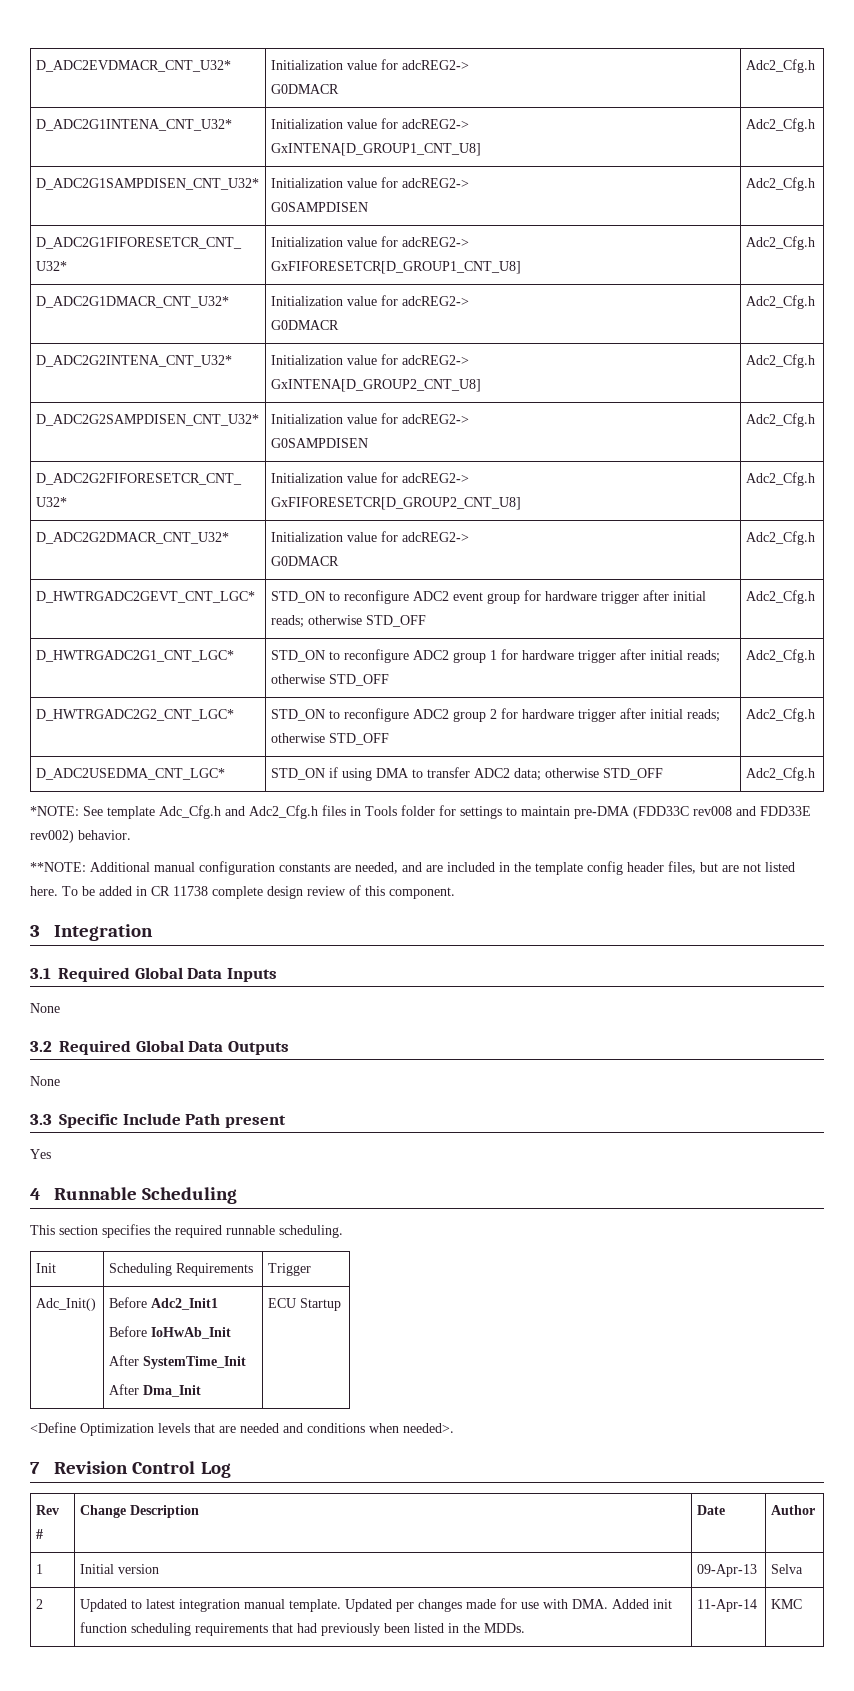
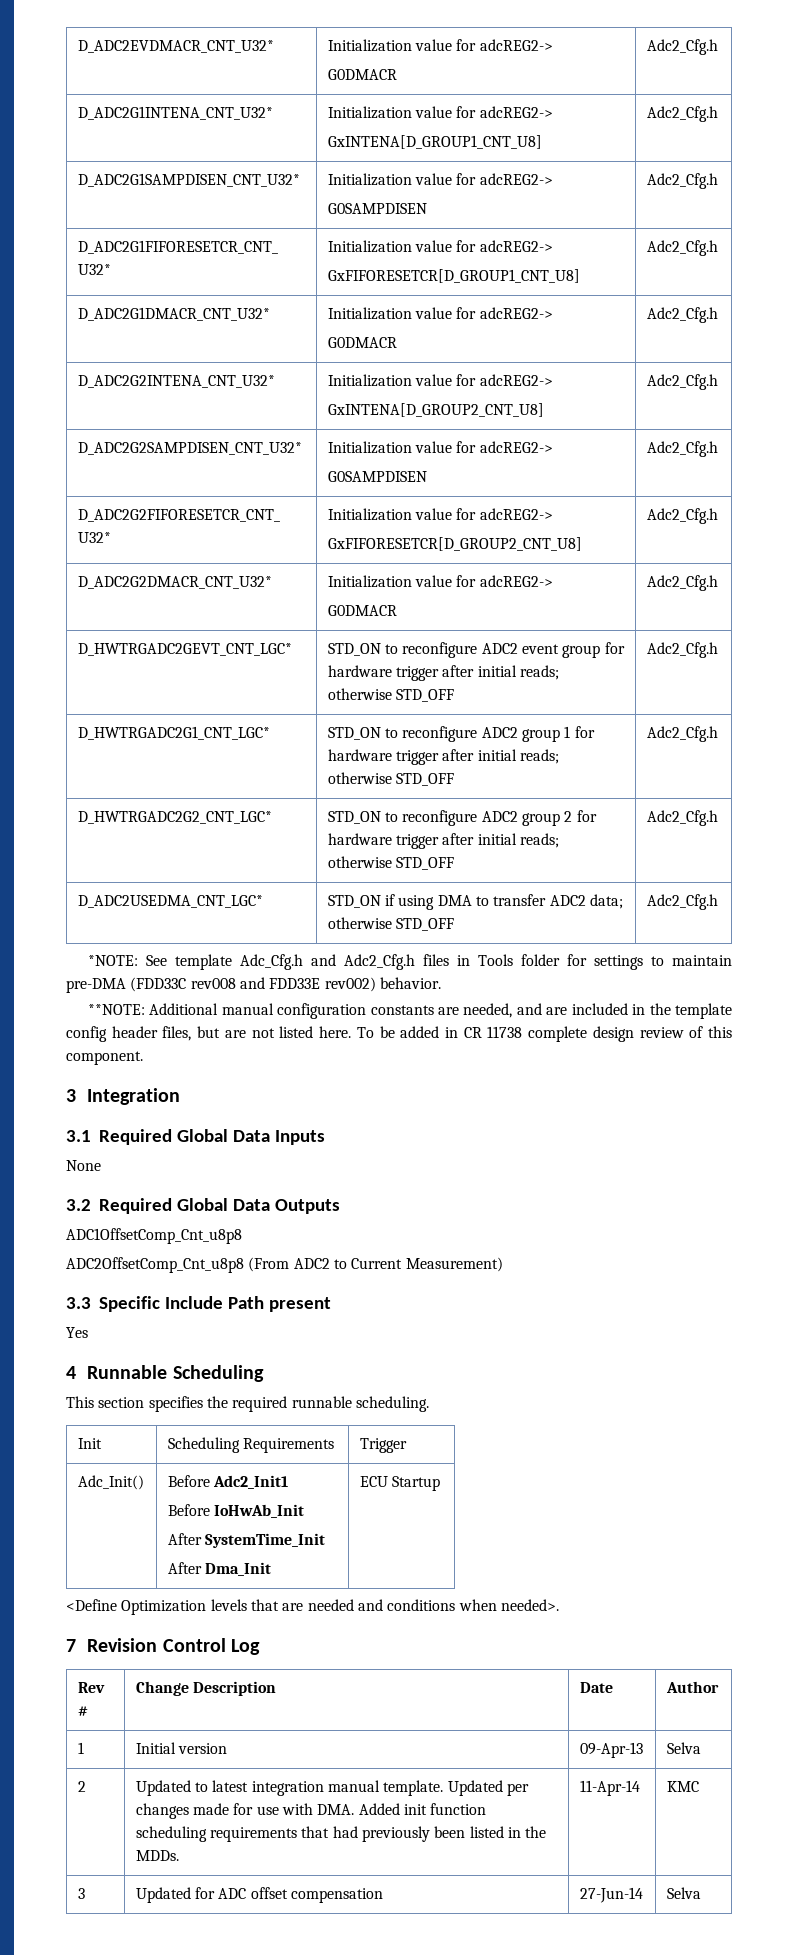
  3.2 Required Global Data Outputs
- None
+ ADC1OffsetComp_Cnt_u8p8
+ ADC2OffsetComp_Cnt_u8p8 (From ADC2 to Current Measurement)
+ 3 | Updated for ADC offset compensation | 27-Jun-14 | Selva

